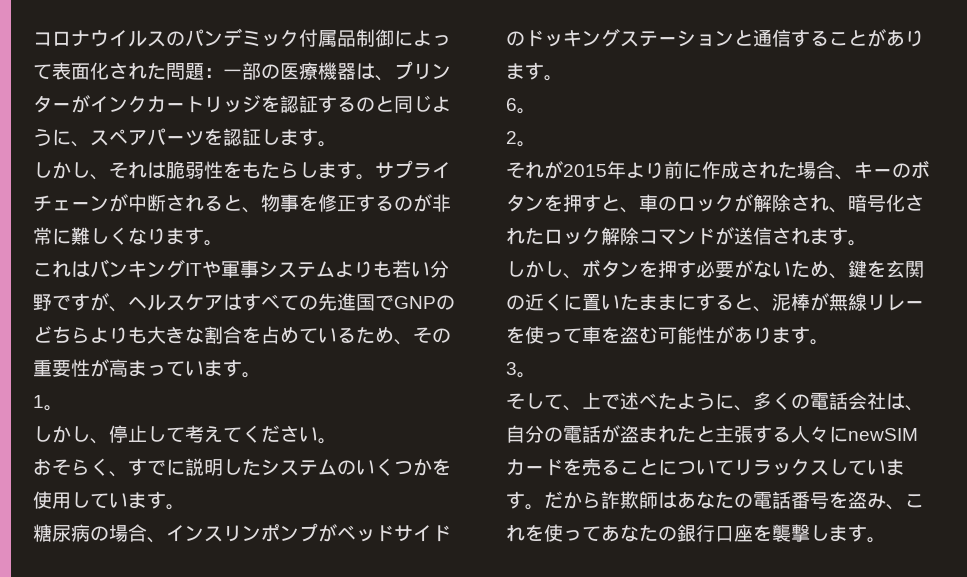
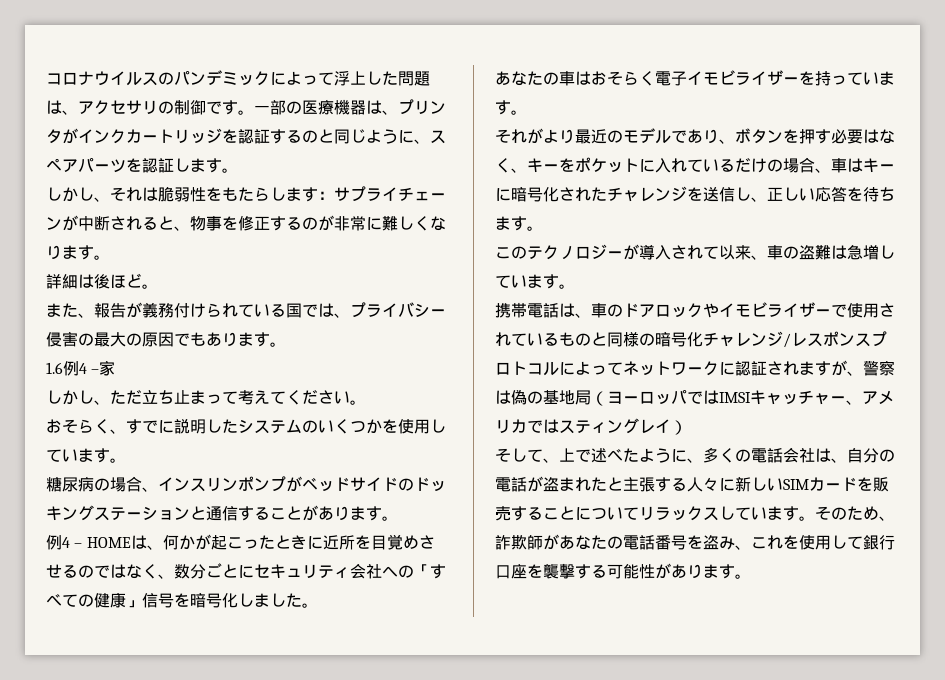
- コロナウイルスのパンデミック付属品制御によって表面化された問題：一部の医療機器は、プリンターがインクカートリッジを認証するのと同じように、スペアパーツを認証します。
+ コロナウイルスのパンデミックによって浮上した問題は、アクセサリの制御です。一部の医療機器は、プリンタがインクカートリッジを認証するのと同じように、スペアパーツを認証します。
- しかし、それは脆弱性をもたらします。サプライチェーンが中断されると、物事を修正するのが非常に難しくなります。
+ しかし、それは脆弱性をもたらします：サプライチェーンが中断されると、物事を修正するのが非常に難しくなります。
- これはバンキングITや軍事システムよりも若い分野ですが、ヘルスケアはすべての先進国でGNPのどちらよりも大きな割合を占めているため、その重要性が高まっています。
- 1。
- しかし、停止して考えてください。
+ 詳細は後ほど。
+ また、報告が義務付けられている国では、プライバシー侵害の最大の原因でもあります。
+ 1.6例4 –家
+ しかし、ただ立ち止まって考えてください。
- 6。
- 2。
- それが2015年より前に作成された場合、キーのボタンを押すと、車のロックが解除され、暗号化されたロック解除コマンドが送信されます。
- しかし、ボタンを押す必要がないため、鍵を玄関の近くに置いたままにすると、泥棒が無線リレーを使って車を盗む可能性があります。
- 3。
+ 例4 – HOMEは、何かが起こったときに近所を目覚めさせるのではなく、数分ごとにセキュリティ会社への「すべての健康」信号を暗号化しました。
+ あなたの車はおそらく電子イモビライザーを持っています。
+ それがより最近のモデルであり、ボタンを押す必要はなく、キーをポケットに入れているだけの場合、車はキーに暗号化されたチャレンジを送信し、正しい応答を待ちます。
+ このテクノロジーが導入されて以来、車の盗難は急増しています。
+ 携帯電話は、車のドアロックやイモビライザーで使用されているものと同様の暗号化チャレンジ/レスポンスプロトコルによってネットワークに認証されますが、警察は偽の基地局（ヨーロッパではIMSIキャッチャー、アメリカではスティングレイ）
- そして、上で述べたように、多くの電話会社は、自分の電話が盗まれたと主張する人々にnewSIMカードを売ることについてリラックスしています。
+ そして、上で述べたように、多くの電話会社は、自分の電話が盗まれたと主張する人々に新しいSIMカードを販売することについてリラックスしています。
- だから詐欺師はあなたの電話番号を盗み、これを使ってあなたの銀行口座を襲撃します。
+ そのため、詐欺師があなたの電話番号を盗み、これを使用して銀行口座を襲撃する可能性があります。

